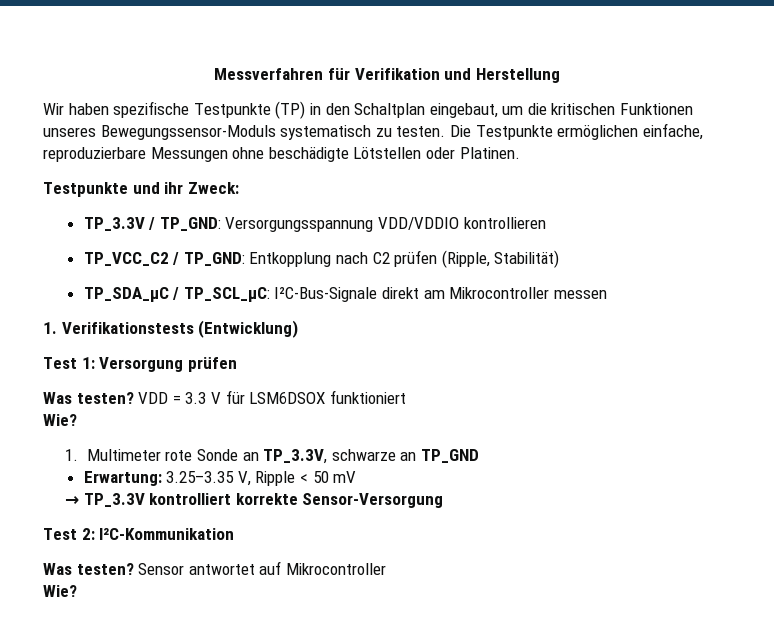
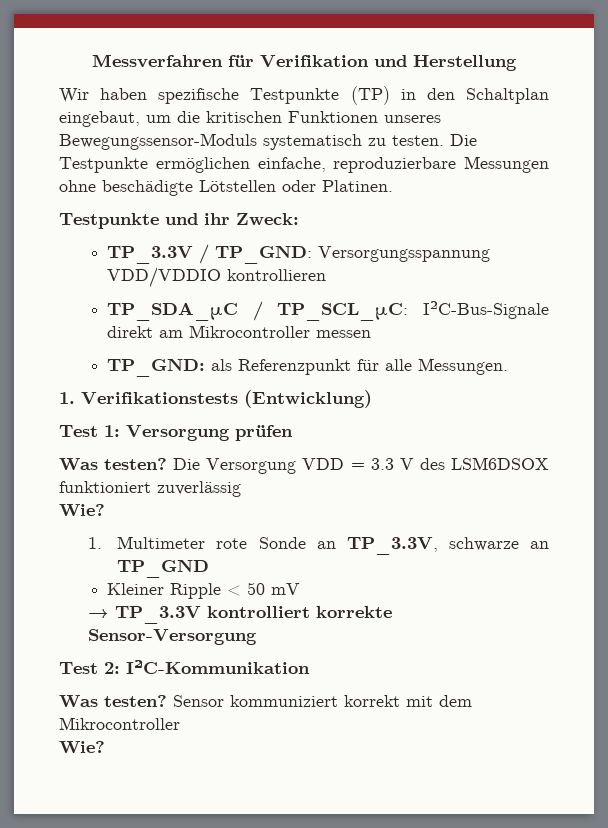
- TP_VCC_C2 / TP_GND: Entkopplung nach C2 prüfen (Ripple, Stabilität)
+ TP_GND: als Referenzpunkt für alle Messungen.
- VDD = 3.3 V für LSM6DSOX funktioniert
+ Die Versorgung VDD = 3.3 V des LSM6DSOX funktioniert zuverlässig
- Erwartung: 3.25–3.35 V, Ripple < 50 mV
+ Kleiner Ripple < 50 mV
- Sensor antwortet auf Mikrocontroller
+ Sensor kommuniziert korrekt mit dem Mikrocontroller

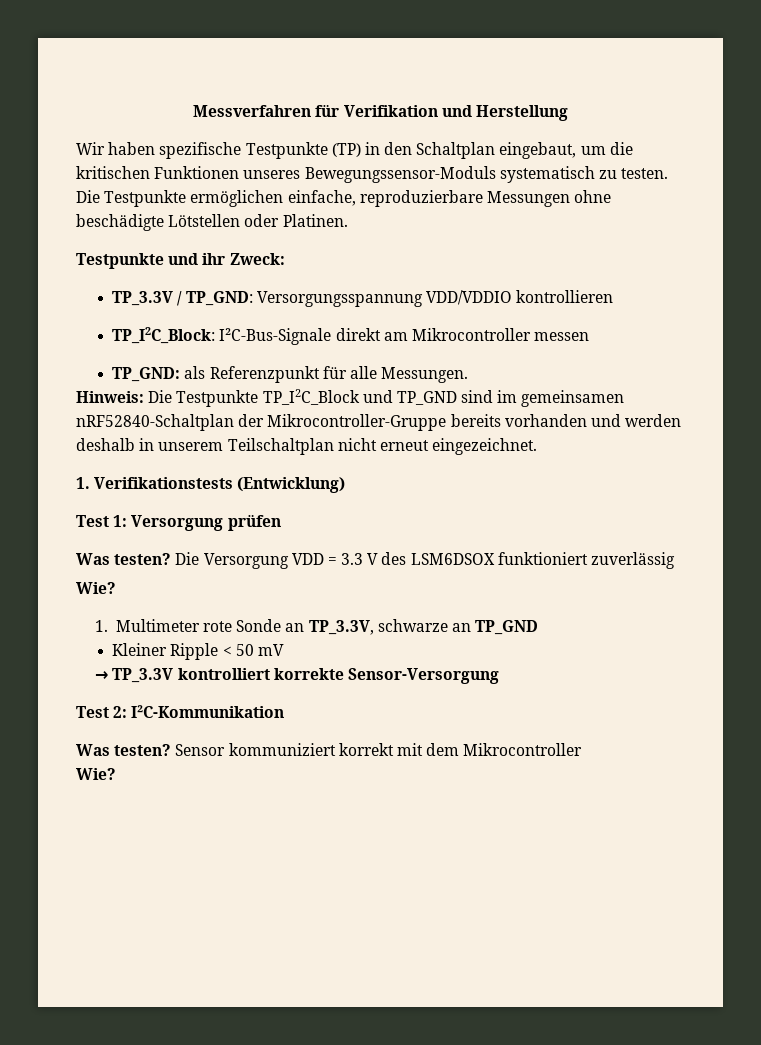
- TP_SDA_μC / TP_SCL_μC: I²C-Bus-Signale direkt am Mikrocontroller messen
+ TP_I2C_Block: I²C-Bus-Signale direkt am Mikrocontroller messen
+ Hinweis: Die Testpunkte TP_I2C_Block und TP_GND sind im gemeinsamen nRF52840-Schaltplan der Mikrocontroller-Gruppe bereits vorhanden und werden deshalb in unserem Teilschaltplan nicht erneut eingezeichnet.

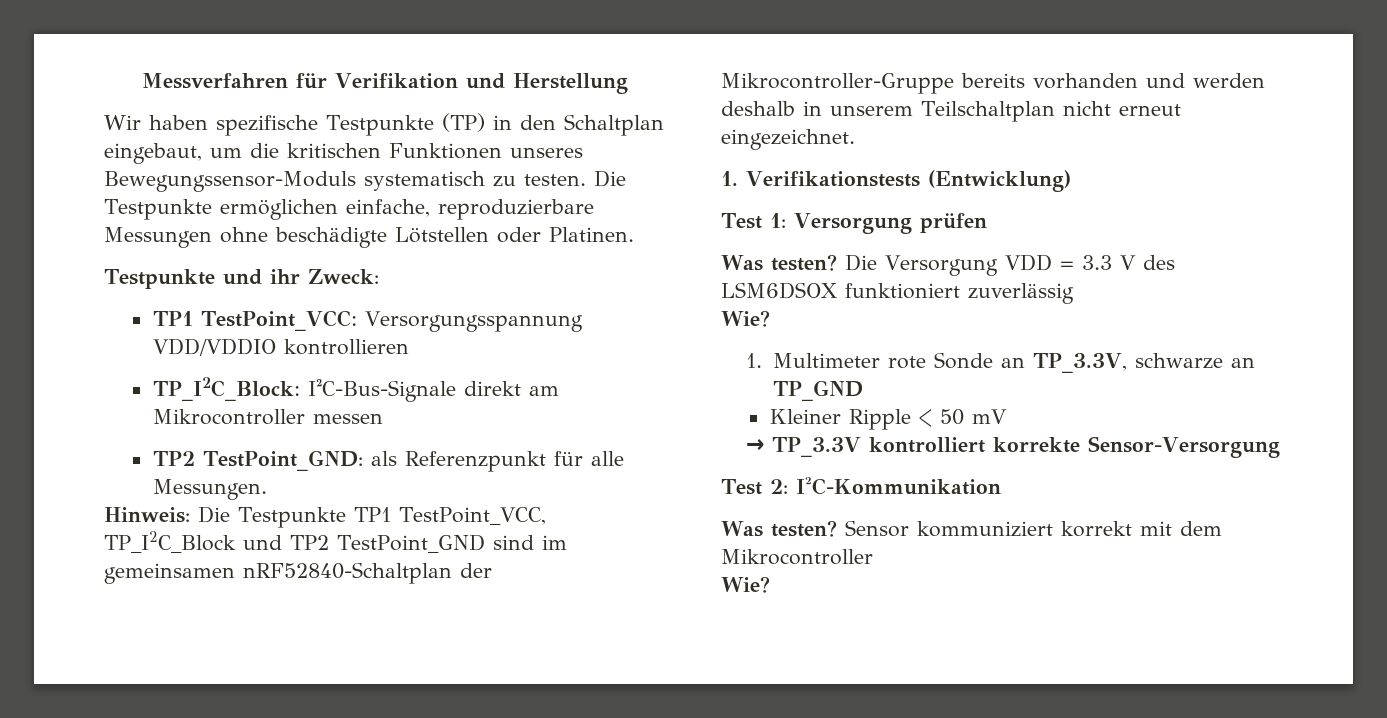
- TP_3.3V / TP_GND: Versorgungsspannung VDD/VDDIO kontrollieren
+ TP1 TestPoint_VCC: Versorgungsspannung VDD/VDDIO kontrollieren
- TP_GND: als Referenzpunkt für alle Messungen.
+ TP2 TestPoint_GND: als Referenzpunkt für alle Messungen.
- Hinweis: Die Testpunkte TP_I2C_Block und TP_GND sind im gemeinsamen nRF52840-Schaltplan der Mikrocontroller-Gruppe bereits vorhanden und werden deshalb in unserem Teilschaltplan nicht erneut eingezeichnet.
+ Hinweis: Die Testpunkte TP1 TestPoint_VCC, TP_I2C_Block und TP2 TestPoint_GND sind im gemeinsamen nRF52840-Schaltplan der Mikrocontroller-Gruppe bereits vorhanden und werden deshalb in unserem Teilschaltplan nicht erneut eingezeichnet.

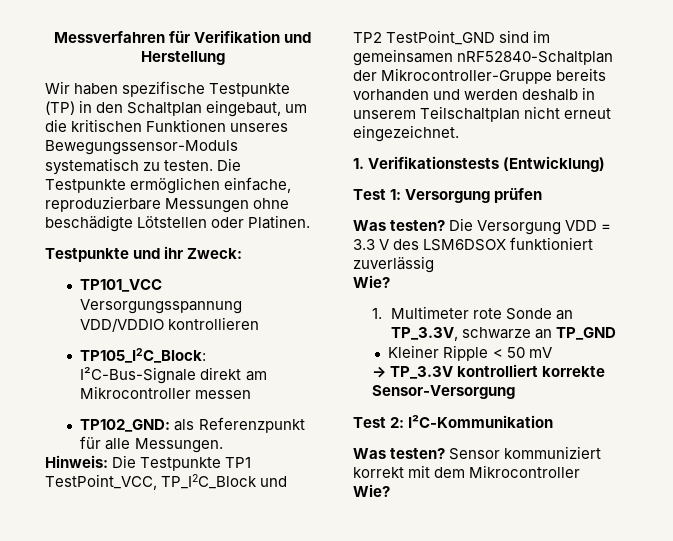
- TP1 TestPoint_VCC: Versorgungsspannung VDD/VDDIO kontrollieren
+ TP101_VCC Versorgungsspannung VDD/VDDIO kontrollieren
- TP_I2C_Block: I²C-Bus-Signale direkt am Mikrocontroller messen
+ TP105_I2C_Block: I²C-Bus-Signale direkt am Mikrocontroller messen
- TP2 TestPoint_GND: als Referenzpunkt für alle Messungen.
+ TP102_GND: als Referenzpunkt für alle Messungen.

